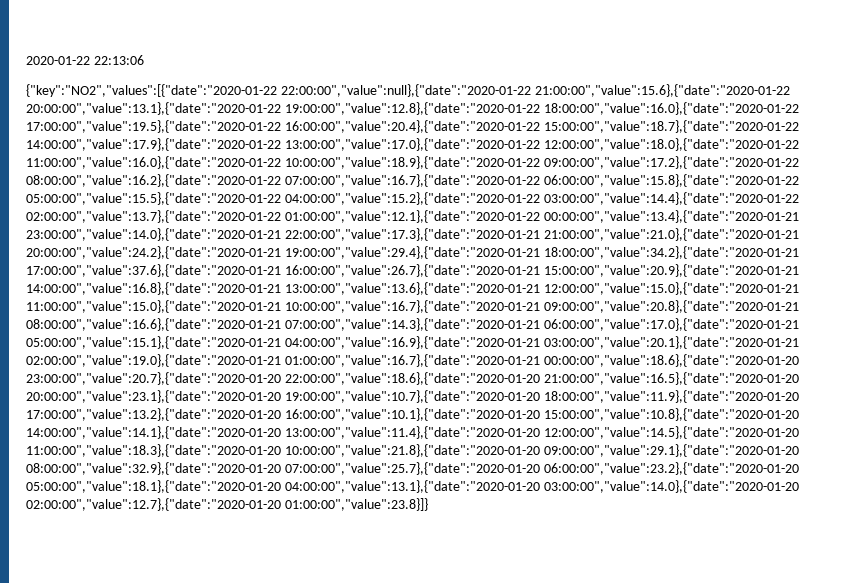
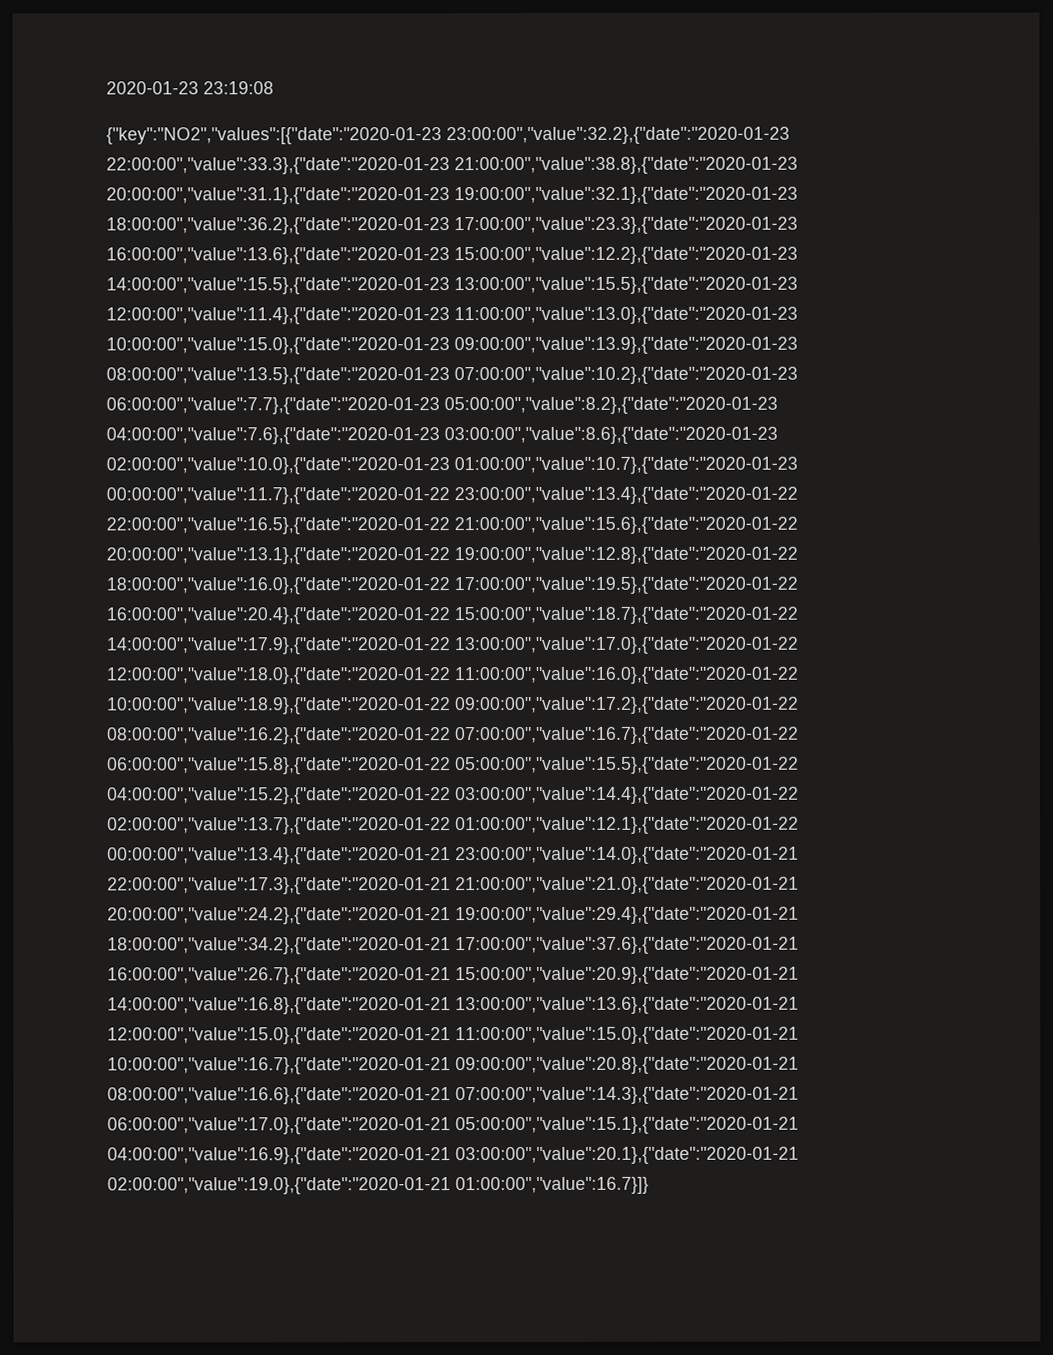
- 2020-01-22 22:13:06
- {"key":"NO2","values":[{"date":"2020-01-22 22:00:00","value":null},{"date":"2020-01-22 21:00:00","value":15.6},{"date":"2020-01-22 20:00:00","value":13.1},{"date":"2020-01-22 19:00:00","value":12.8},{"date":"2020-01-22 18:00:00","value":16.0},{"date":"2020-01-22 17:00:00","value":19.5},{"date":"2020-01-22 16:00:00","value":20.4},{"date":"2020-01-22 15:00:00","value":18.7},{"date":"2020-01-22 14:00:00","value":17.9},{"date":"2020-01-22 13:00:00","value":17.0},{"date":"2020-01-22 12:00:00","value":18.0},{"date":"2020-01-22 11:00:00","value":16.0},{"date":"2020-01-22 10:00:00","value":18.9},{"date":"2020-01-22 09:00:00","value":17.2},{"date":"2020-01-22 08:00:00","value":16.2},{"date":"2020-01-22 07:00:00","value":16.7},{"date":"2020-01-22 06:00:00","value":15.8},{"date":"2020-01-22 05:00:00","value":15.5},{"date":"2020-01-22 04:00:00","value":15.2},{"date":"2020-01-22 03:00:00","value":14.4},{"date":"2020-01-22 02:00:00","value":13.7},{"date":"2020-01-22 01:00:00","value":12.1},{"date":"2020-01-22 00:00:00","value":13.4},{"date":"2020-01-21 23:00:00","value":14.0},{"date":"2020-01-21 22:00:00","value":17.3},{"date":"2020-01-21 21:00:00","value":21.0},{"date":"2020-01-21 20:00:00","value":24.2},{"date":"2020-01-21 19:00:00","value":29.4},{"date":"2020-01-21 18:00:00","value":34.2},{"date":"2020-01-21 17:00:00","value":37.6},{"date":"2020-01-21 16:00:00","value":26.7},{"date":"2020-01-21 15:00:00","value":20.9},{"date":"2020-01-21 14:00:00","value":16.8},{"date":"2020-01-21 13:00:00","value":13.6},{"date":"2020-01-21 12:00:00","value":15.0},{"date":"2020-01-21 11:00:00","value":15.0},{"date":"2020-01-21 10:00:00","value":16.7},{"date":"2020-01-21 09:00:00","value":20.8},{"date":"2020-01-21 08:00:00","value":16.6},{"date":"2020-01-21 07:00:00","value":14.3},{"date":"2020-01-21 06:00:00","value":17.0},{"date":"2020-01-21 05:00:00","value":15.1},{"date":"2020-01-21 04:00:00","value":16.9},{"date":"2020-01-21 03:00:00","value":20.1},{"date":"2020-01-21 02:00:00","value":19.0},{"date":"2020-01-21 01:00:00","value":16.7},{"date":"2020-01-21 00:00:00","value":18.6},{"date":"2020-01-20 23:00:00","value":20.7},{"date":"2020-01-20 22:00:00","value":18.6},{"date":"2020-01-20 21:00:00","value":16.5},{"date":"2020-01-20 20:00:00","value":23.1},{"date":"2020-01-20 19:00:00","value":10.7},{"date":"2020-01-20 18:00:00","value":11.9},{"date":"2020-01-20 17:00:00","value":13.2},{"date":"2020-01-20 16:00:00","value":10.1},{"date":"2020-01-20 15:00:00","value":10.8},{"date":"2020-01-20 14:00:00","value":14.1},{"date":"2020-01-20 13:00:00","value":11.4},{"date":"2020-01-20 12:00:00","value":14.5},{"date":"2020-01-20 11:00:00","value":18.3},{"date":"2020-01-20 10:00:00","value":21.8},{"date":"2020-01-20 09:00:00","value":29.1},{"date":"2020-01-20 08:00:00","value":32.9},{"date":"2020-01-20 07:00:00","value":25.7},{"date":"2020-01-20 06:00:00","value":23.2},{"date":"2020-01-20 05:00:00","value":18.1},{"date":"2020-01-20 04:00:00","value":13.1},{"date":"2020-01-20 03:00:00","value":14.0},{"date":"2020-01-20 02:00:00","value":12.7},{"date":"2020-01-20 01:00:00","value":23.8}]}
+ 2020-01-23 23:19:08
+ {"key":"NO2","values":[{"date":"2020-01-23 23:00:00","value":32.2},{"date":"2020-01-23 22:00:00","value":33.3},{"date":"2020-01-23 21:00:00","value":38.8},{"date":"2020-01-23 20:00:00","value":31.1},{"date":"2020-01-23 19:00:00","value":32.1},{"date":"2020-01-23 18:00:00","value":36.2},{"date":"2020-01-23 17:00:00","value":23.3},{"date":"2020-01-23 16:00:00","value":13.6},{"date":"2020-01-23 15:00:00","value":12.2},{"date":"2020-01-23 14:00:00","value":15.5},{"date":"2020-01-23 13:00:00","value":15.5},{"date":"2020-01-23 12:00:00","value":11.4},{"date":"2020-01-23 11:00:00","value":13.0},{"date":"2020-01-23 10:00:00","value":15.0},{"date":"2020-01-23 09:00:00","value":13.9},{"date":"2020-01-23 08:00:00","value":13.5},{"date":"2020-01-23 07:00:00","value":10.2},{"date":"2020-01-23 06:00:00","value":7.7},{"date":"2020-01-23 05:00:00","value":8.2},{"date":"2020-01-23 04:00:00","value":7.6},{"date":"2020-01-23 03:00:00","value":8.6},{"date":"2020-01-23 02:00:00","value":10.0},{"date":"2020-01-23 01:00:00","value":10.7},{"date":"2020-01-23 00:00:00","value":11.7},{"date":"2020-01-22 23:00:00","value":13.4},{"date":"2020-01-22 22:00:00","value":16.5},{"date":"2020-01-22 21:00:00","value":15.6},{"date":"2020-01-22 20:00:00","value":13.1},{"date":"2020-01-22 19:00:00","value":12.8},{"date":"2020-01-22 18:00:00","value":16.0},{"date":"2020-01-22 17:00:00","value":19.5},{"date":"2020-01-22 16:00:00","value":20.4},{"date":"2020-01-22 15:00:00","value":18.7},{"date":"2020-01-22 14:00:00","value":17.9},{"date":"2020-01-22 13:00:00","value":17.0},{"date":"2020-01-22 12:00:00","value":18.0},{"date":"2020-01-22 11:00:00","value":16.0},{"date":"2020-01-22 10:00:00","value":18.9},{"date":"2020-01-22 09:00:00","value":17.2},{"date":"2020-01-22 08:00:00","value":16.2},{"date":"2020-01-22 07:00:00","value":16.7},{"date":"2020-01-22 06:00:00","value":15.8},{"date":"2020-01-22 05:00:00","value":15.5},{"date":"2020-01-22 04:00:00","value":15.2},{"date":"2020-01-22 03:00:00","value":14.4},{"date":"2020-01-22 02:00:00","value":13.7},{"date":"2020-01-22 01:00:00","value":12.1},{"date":"2020-01-22 00:00:00","value":13.4},{"date":"2020-01-21 23:00:00","value":14.0},{"date":"2020-01-21 22:00:00","value":17.3},{"date":"2020-01-21 21:00:00","value":21.0},{"date":"2020-01-21 20:00:00","value":24.2},{"date":"2020-01-21 19:00:00","value":29.4},{"date":"2020-01-21 18:00:00","value":34.2},{"date":"2020-01-21 17:00:00","value":37.6},{"date":"2020-01-21 16:00:00","value":26.7},{"date":"2020-01-21 15:00:00","value":20.9},{"date":"2020-01-21 14:00:00","value":16.8},{"date":"2020-01-21 13:00:00","value":13.6},{"date":"2020-01-21 12:00:00","value":15.0},{"date":"2020-01-21 11:00:00","value":15.0},{"date":"2020-01-21 10:00:00","value":16.7},{"date":"2020-01-21 09:00:00","value":20.8},{"date":"2020-01-21 08:00:00","value":16.6},{"date":"2020-01-21 07:00:00","value":14.3},{"date":"2020-01-21 06:00:00","value":17.0},{"date":"2020-01-21 05:00:00","value":15.1},{"date":"2020-01-21 04:00:00","value":16.9},{"date":"2020-01-21 03:00:00","value":20.1},{"date":"2020-01-21 02:00:00","value":19.0},{"date":"2020-01-21 01:00:00","value":16.7}]}

